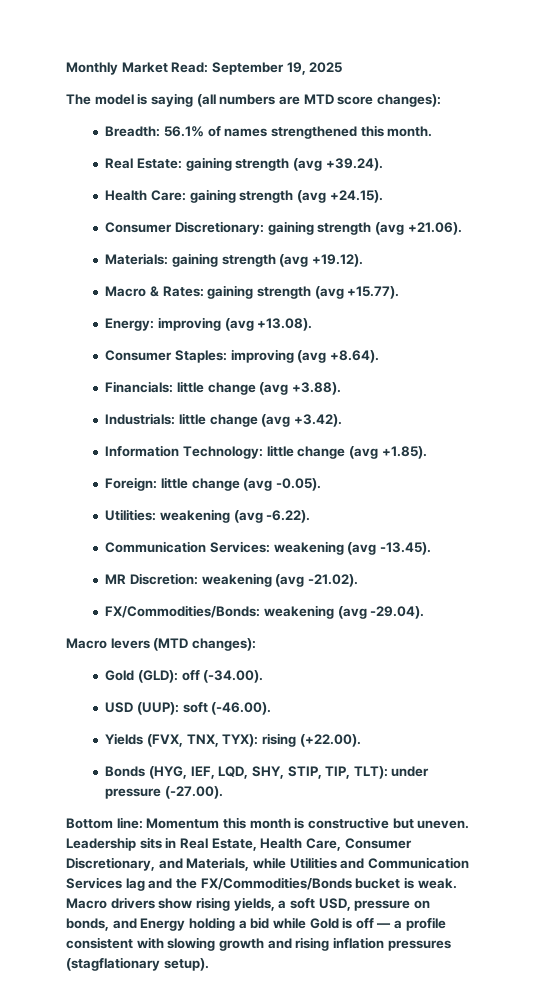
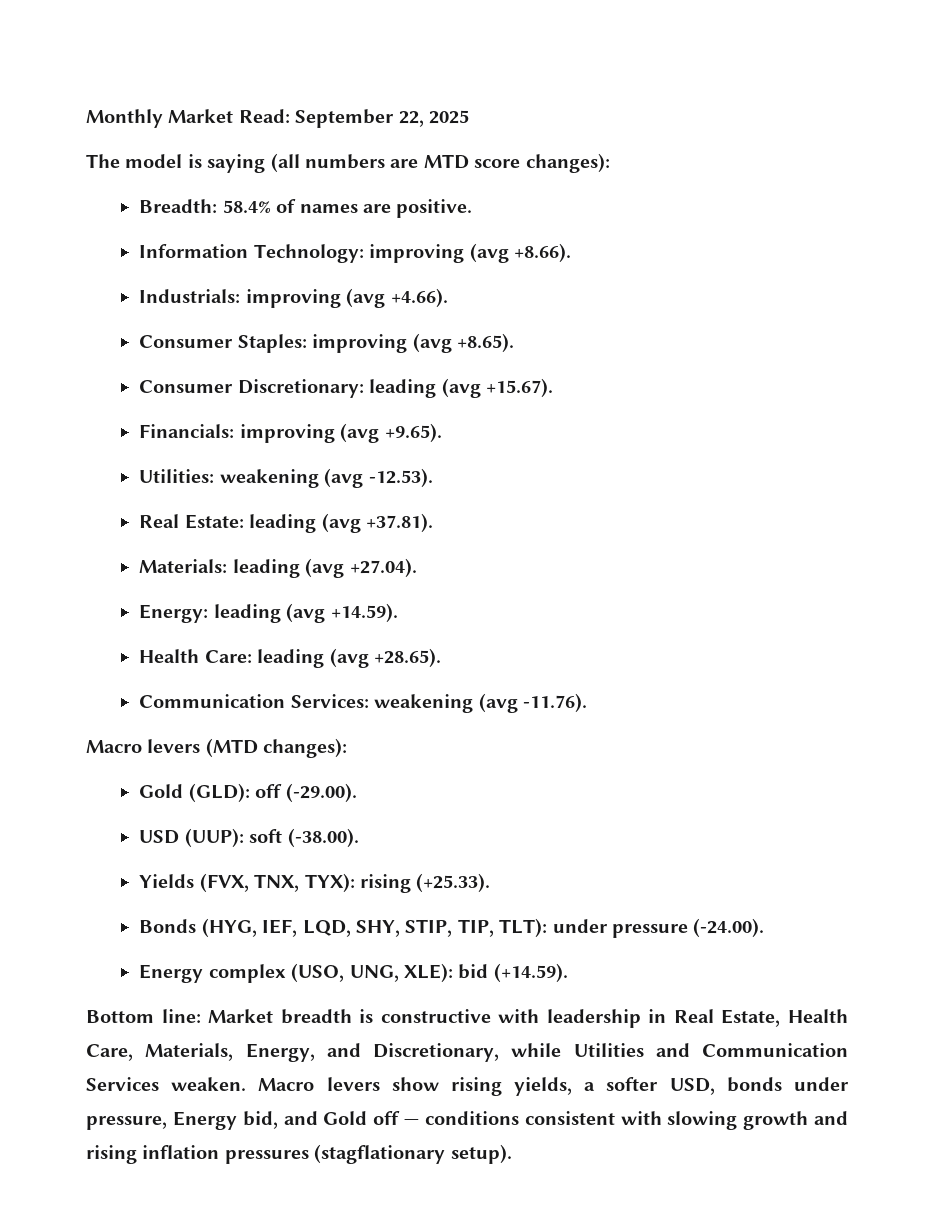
- Monthly Market Read: September 19, 2025
+ Monthly Market Read: September 22, 2025
- Breadth: 56.1% of names strengthened this month.
- Real Estate: gaining strength (avg +39.24).
- Health Care: gaining strength (avg +24.15).
- Consumer Discretionary: gaining strength (avg +21.06).
- Materials: gaining strength (avg +19.12).
- Macro & Rates: gaining strength (avg +15.77).
- Energy: improving (avg +13.08).
- Consumer Staples: improving (avg +8.64).
- Financials: little change (avg +3.88).
- Industrials: little change (avg +3.42).
- Information Technology: little change (avg +1.85).
- Foreign: little change (avg -0.05).
- Utilities: weakening (avg -6.22).
- Communication Services: weakening (avg -13.45).
- MR Discretion: weakening (avg -21.02).
- FX/Commodities/Bonds: weakening (avg -29.04).
+ Breadth: 58.4% of names are positive.
+ Information Technology: improving (avg +8.66).
+ Industrials: improving (avg +4.66).
+ Consumer Staples: improving (avg +8.65).
+ Consumer Discretionary: leading (avg +15.67).
+ Financials: improving (avg +9.65).
+ Utilities: weakening (avg -12.53).
+ Real Estate: leading (avg +37.81).
+ Materials: leading (avg +27.04).
+ Energy: leading (avg +14.59).
+ Health Care: leading (avg +28.65).
+ Communication Services: weakening (avg -11.76).
- Gold (GLD): off (-34.00).
+ Gold (GLD): off (-29.00).
- USD (UUP): soft (-46.00).
+ USD (UUP): soft (-38.00).
- Yields (FVX, TNX, TYX): rising (+22.00).
+ Yields (FVX, TNX, TYX): rising (+25.33).
- Bonds (HYG, IEF, LQD, SHY, STIP, TIP, TLT): under pressure (-27.00).
- Bottom line: Momentum this month is constructive but uneven. Leadership sits in Real Estate, Health Care, Consumer Discretionary, and Materials, while Utilities and Communication Services lag and the FX/Commodities/Bonds bucket is weak. Macro drivers show rising yields, a soft USD, pressure on bonds, and Energy holding a bid while Gold is off — a profile consistent with slowing growth and rising inflation pressures (stagflationary setup).
+ Bonds (HYG, IEF, LQD, SHY, STIP, TIP, TLT): under pressure (-24.00).
+ Energy complex (USO, UNG, XLE): bid (+14.59).
+ Bottom line: Market breadth is constructive with leadership in Real Estate, Health Care, Materials, Energy, and Discretionary, while Utilities and Communication Services weaken. Macro levers show rising yields, a softer USD, bonds under pressure, Energy bid, and Gold off — conditions consistent with slowing growth and rising inflation pressures (stagflationary setup).

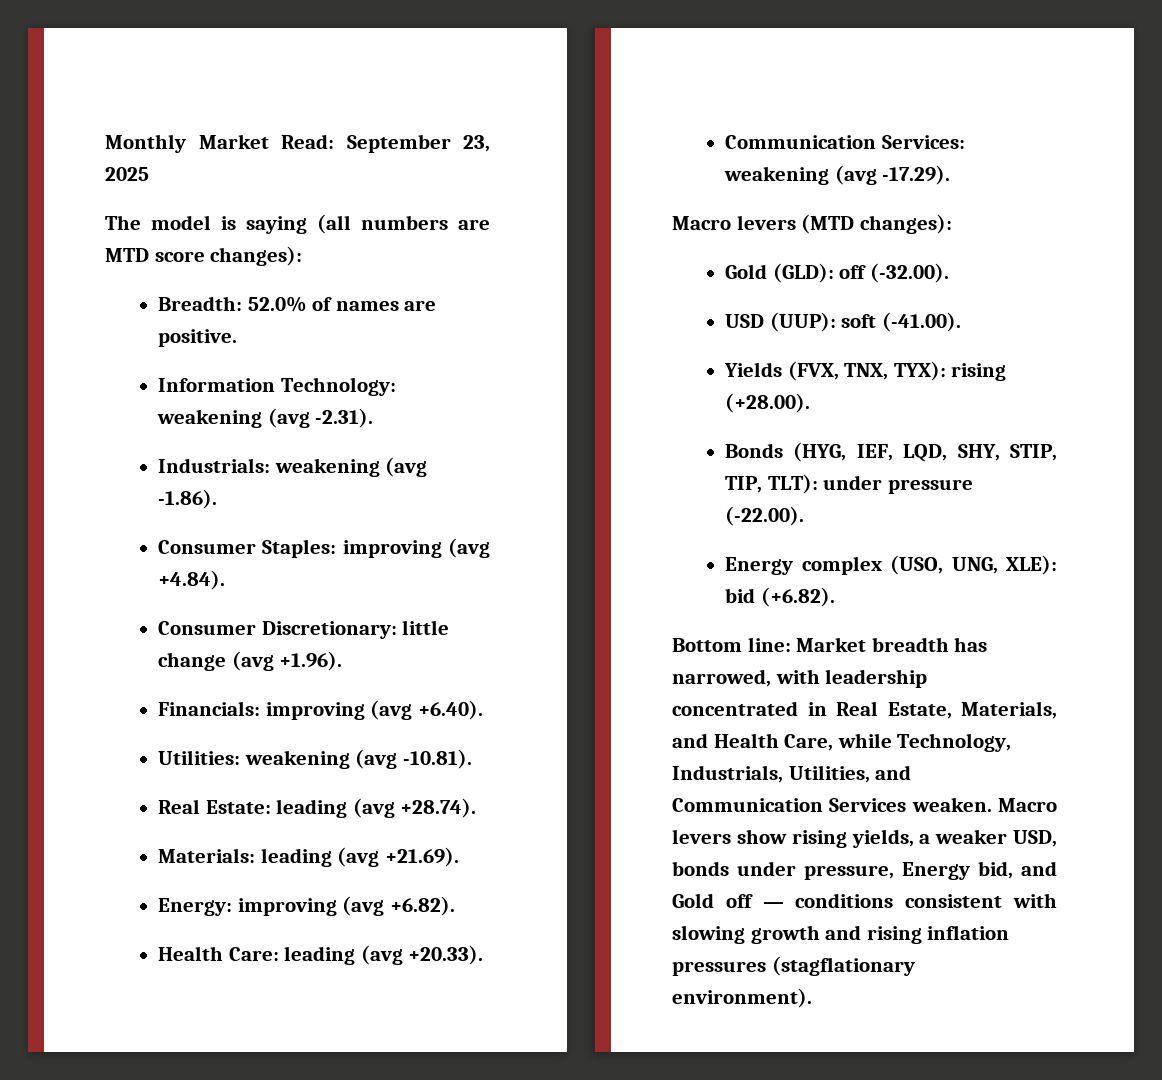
- Monthly Market Read: September 22, 2025
+ Monthly Market Read: September 23, 2025
- Breadth: 58.4% of names are positive.
+ Breadth: 52.0% of names are positive.
- Information Technology: improving (avg +8.66).
- Industrials: improving (avg +4.66).
+ Information Technology: weakening (avg -2.31).
+ Industrials: weakening (avg -1.86).
- Consumer Staples: improving (avg +8.65).
+ Consumer Staples: improving (avg +4.84).
- Consumer Discretionary: leading (avg +15.67).
+ Consumer Discretionary: little change (avg +1.96).
- Financials: improving (avg +9.65).
+ Financials: improving (avg +6.40).
- Utilities: weakening (avg -12.53).
+ Utilities: weakening (avg -10.81).
- Real Estate: leading (avg +37.81).
+ Real Estate: leading (avg +28.74).
- Materials: leading (avg +27.04).
+ Materials: leading (avg +21.69).
- Energy: leading (avg +14.59).
+ Energy: improving (avg +6.82).
- Health Care: leading (avg +28.65).
+ Health Care: leading (avg +20.33).
- Communication Services: weakening (avg -11.76).
+ Communication Services: weakening (avg -17.29).
- Gold (GLD): off (-29.00).
+ Gold (GLD): off (-32.00).
- USD (UUP): soft (-38.00).
+ USD (UUP): soft (-41.00).
- Yields (FVX, TNX, TYX): rising (+25.33).
+ Yields (FVX, TNX, TYX): rising (+28.00).
- Bonds (HYG, IEF, LQD, SHY, STIP, TIP, TLT): under pressure (-24.00).
+ Bonds (HYG, IEF, LQD, SHY, STIP, TIP, TLT): under pressure (-22.00).
- Energy complex (USO, UNG, XLE): bid (+14.59).
+ Energy complex (USO, UNG, XLE): bid (+6.82).
- Bottom line: Market breadth is constructive with leadership in Real Estate, Health Care, Materials, Energy, and Discretionary, while Utilities and Communication Services weaken.
+ Bottom line: Market breadth has narrowed, with leadership concentrated in Real Estate, Materials, and Health Care, while Technology, Industrials, Utilities, and Communication Services weaken.
- Macro levers show rising yields, a softer USD, bonds under pressure, Energy bid, and Gold off — conditions consistent with slowing growth and rising inflation pressures (stagflationary setup).
+ Macro levers show rising yields, a weaker USD, bonds under pressure, Energy bid, and Gold off — conditions consistent with slowing growth and rising inflation pressures (stagflationary environment).

